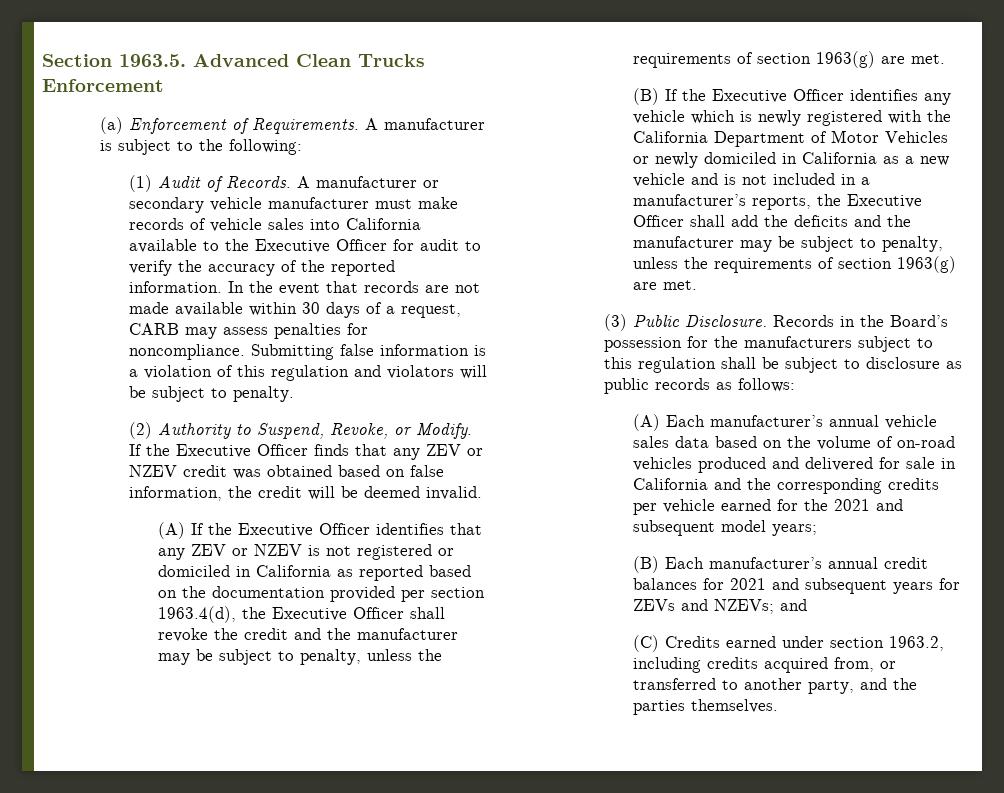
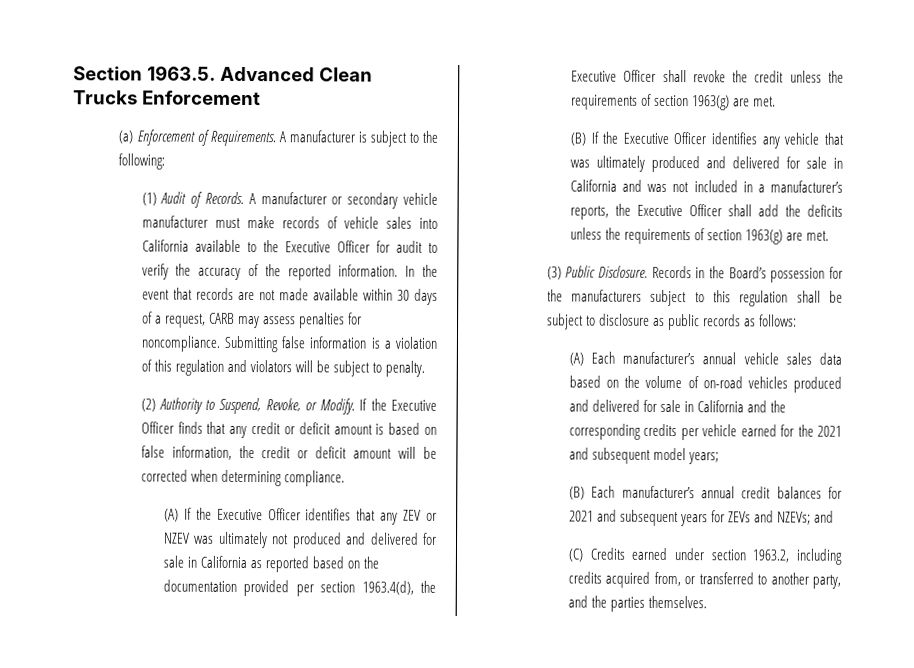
- If the Executive Officer finds that any ZEV or NZEV credit was obtained based on false information, the credit will be deemed invalid.
+ If the Executive Officer finds that any credit or deficit amount is based on false information, the credit or deficit amount will be corrected when determining compliance.
- (A) If the Executive Officer identifies that any ZEV or NZEV is not registered or domiciled in California as reported based on the documentation provided per section 1963.4(d), the Executive Officer shall revoke the credit and the manufacturer may be subject to penalty, unless the requirements of section 1963(g) are met.
+ (A) If the Executive Officer identifies that any ZEV or NZEV was ultimately not produced and delivered for sale in California as reported based on the documentation provided per section 1963.4(d), the Executive Officer shall revoke the credit unless the requirements of section 1963(g) are met.
- (B) If the Executive Officer identifies any vehicle which is newly registered with the California Department of Motor Vehicles or newly domiciled in California as a new vehicle and is not included in a manufacturer’s reports, the Executive Officer shall add the deficits and the manufacturer may be subject to penalty, unless the requirements of section 1963(g) are met.
+ (B) If the Executive Officer identifies any vehicle that was ultimately produced and delivered for sale in California and was not included in a manufacturer’s reports, the Executive Officer shall add the deficits unless the requirements of section 1963(g) are met.

